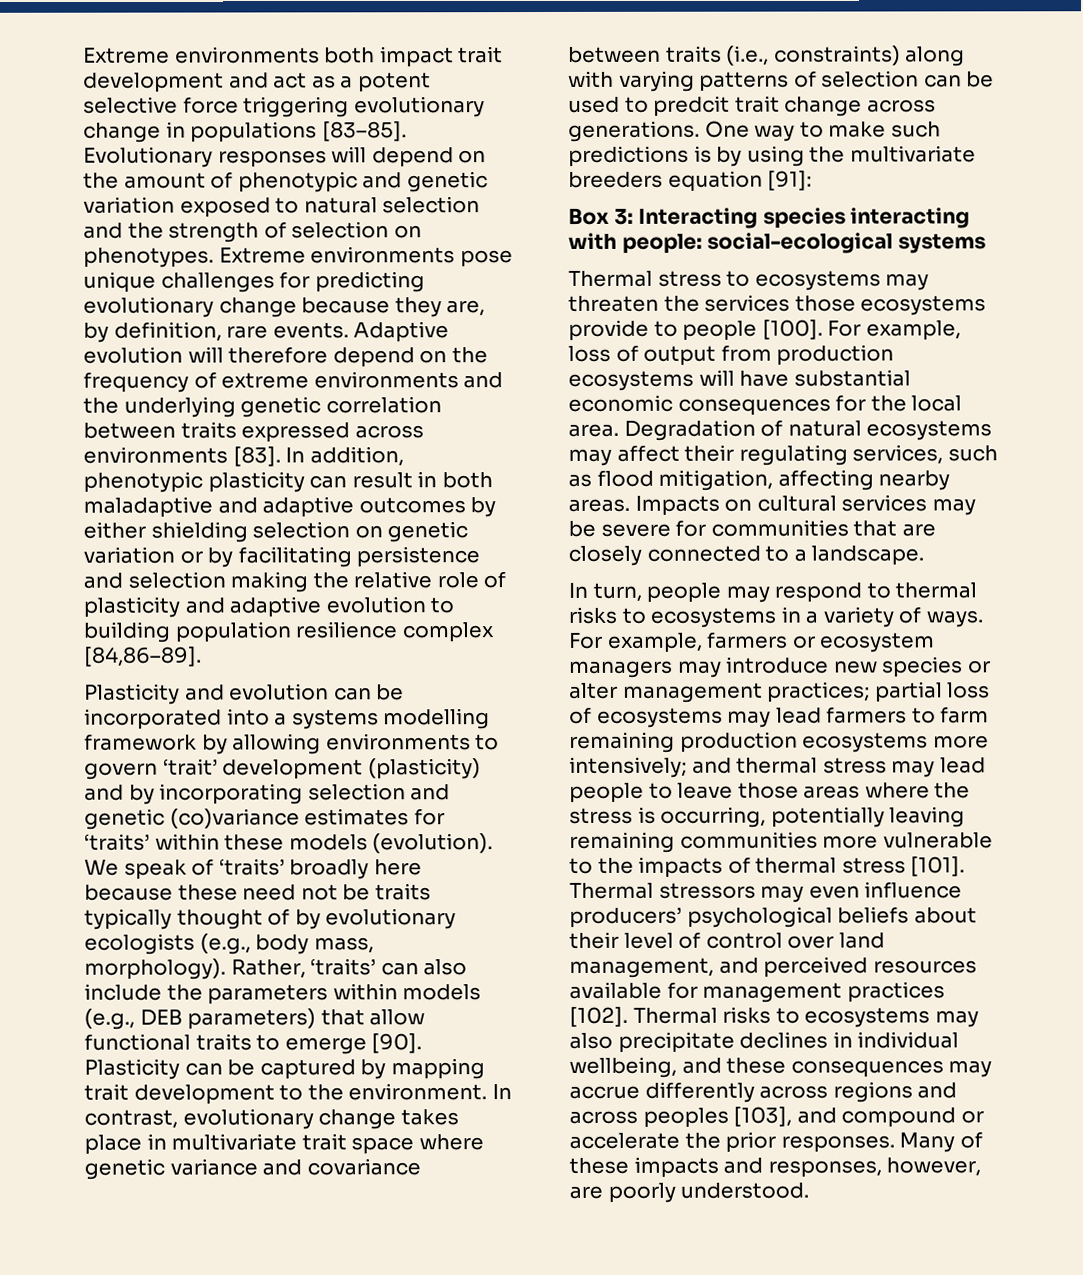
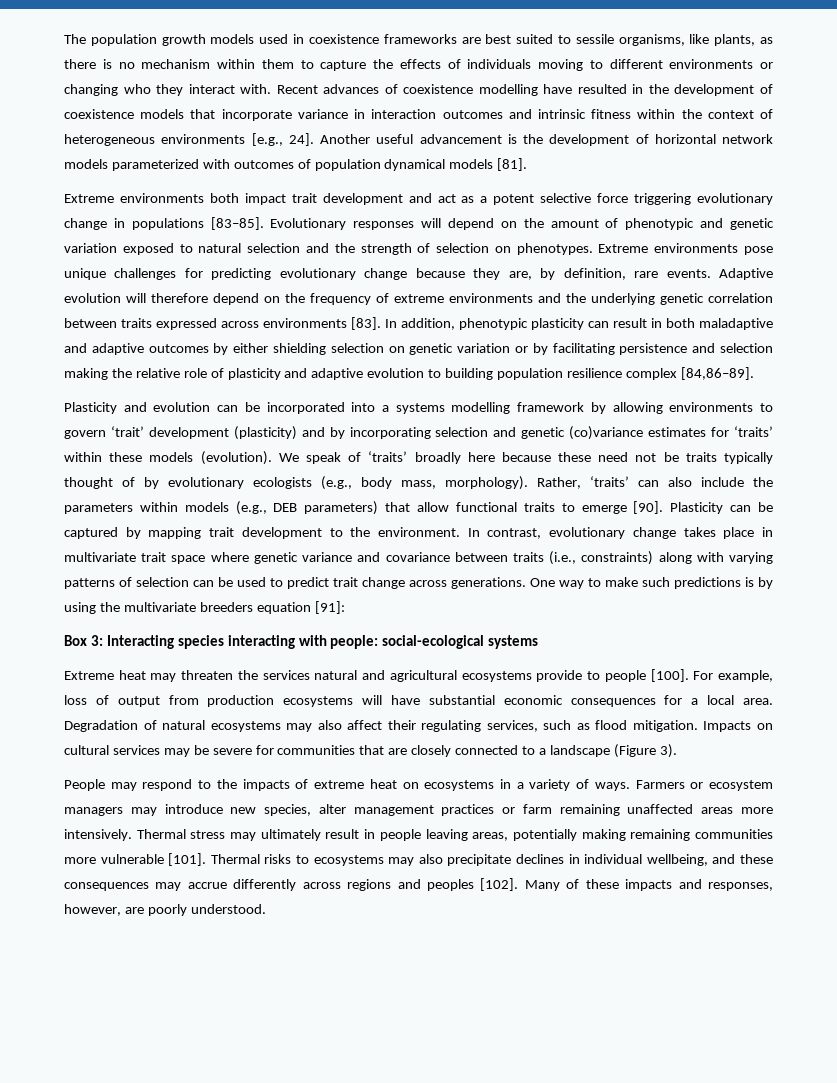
+ The population growth models used in coexistence frameworks are best suited to sessile organisms, like plants, as there is no mechanism within them to capture the effects of individuals moving to different environments or changing who they interact with. Recent advances of coexistence modelling have resulted in the development of coexistence models that incorporate variance in interaction outcomes and intrinsic fitness within the context of heterogeneous environments [e.g., 24]. Another useful advancement is the development of horizontal network models parameterized with outcomes of population dynamical models [81].
- In contrast, evolutionary change takes place in multivariate trait space where genetic variance and covariance between traits (i.e., constraints) along with varying patterns of selection can be used to predcit trait change across generations.
+ In contrast, evolutionary change takes place in multivariate trait space where genetic variance and covariance between traits (i.e., constraints) along with varying patterns of selection can be used to predict trait change across generations.
- Thermal stress to ecosystems may threaten the services those ecosystems provide to people [100].
+ Extreme heat may threaten the services natural and agricultural ecosystems provide to people [100].
- For example, loss of output from production ecosystems will have substantial economic consequences for the local area.
+ For example, loss of output from production ecosystems will have substantial economic consequences for a local area.
- Degradation of natural ecosystems may affect their regulating services, such as flood mitigation, affecting nearby areas.
+ Degradation of natural ecosystems may also affect their regulating services, such as flood mitigation.
- Impacts on cultural services may be severe for communities that are closely connected to a landscape.
- In turn, people may respond to thermal risks to ecosystems in a variety of ways.
+ Impacts on cultural services may be severe for communities that are closely connected to a landscape (Figure 3).
+ People may respond to the impacts of extreme heat on ecosystems in a variety of ways.
- For example, farmers or ecosystem managers may introduce new species or alter management practices; partial loss of ecosystems may lead farmers to farm remaining production ecosystems more intensively; and thermal stress may lead people to leave those areas where the stress is occurring, potentially leaving remaining communities more vulnerable to the impacts of thermal stress [101]. Thermal stressors may even influence producers’ psychological beliefs about their level of control over land management, and perceived resources available for management practices [102].
+ Farmers or ecosystem managers may introduce new species, alter management practices or farm remaining unaffected areas more intensively. Thermal stress may ultimately result in people leaving areas, potentially making remaining communities more vulnerable [101].
- Thermal risks to ecosystems may also precipitate declines in individual wellbeing, and these consequences may accrue differently across regions and across peoples [103], and compound or accelerate the prior responses.
+ Thermal risks to ecosystems may also precipitate declines in individual wellbeing, and these consequences may accrue differently across regions and peoples [102].

